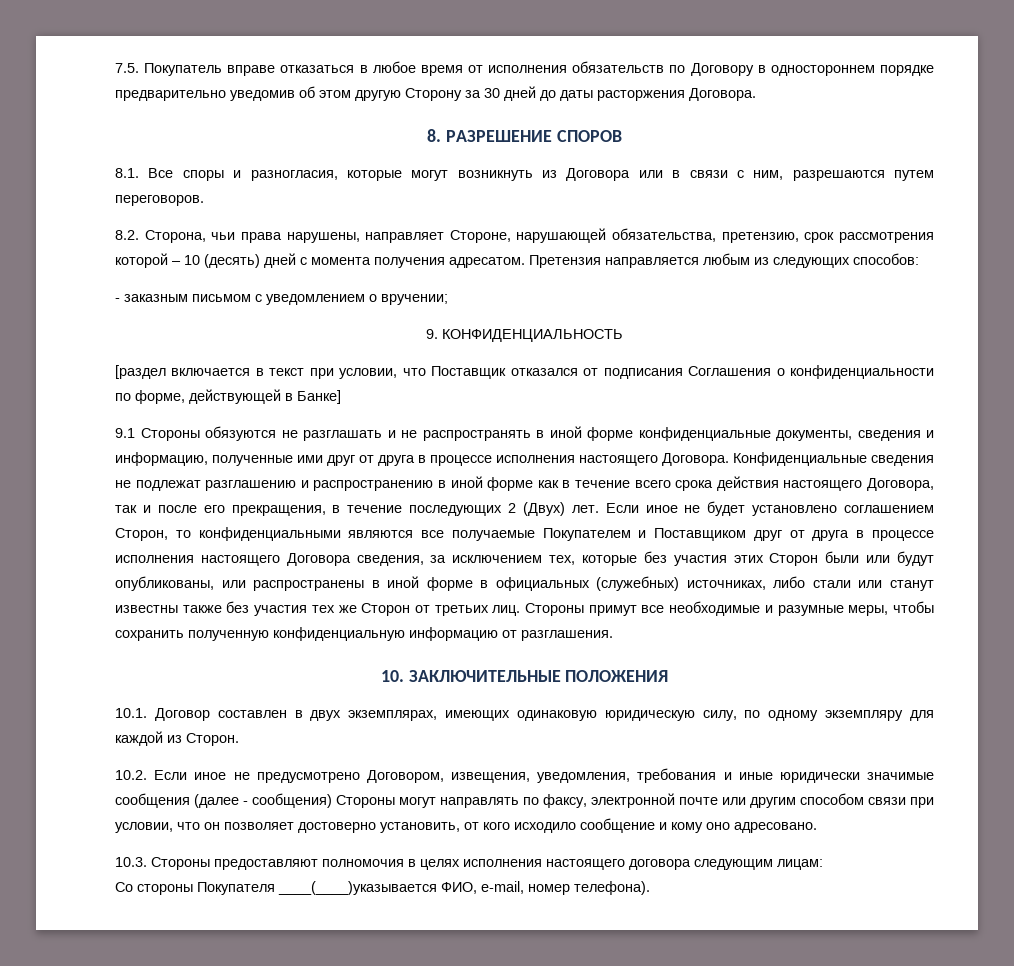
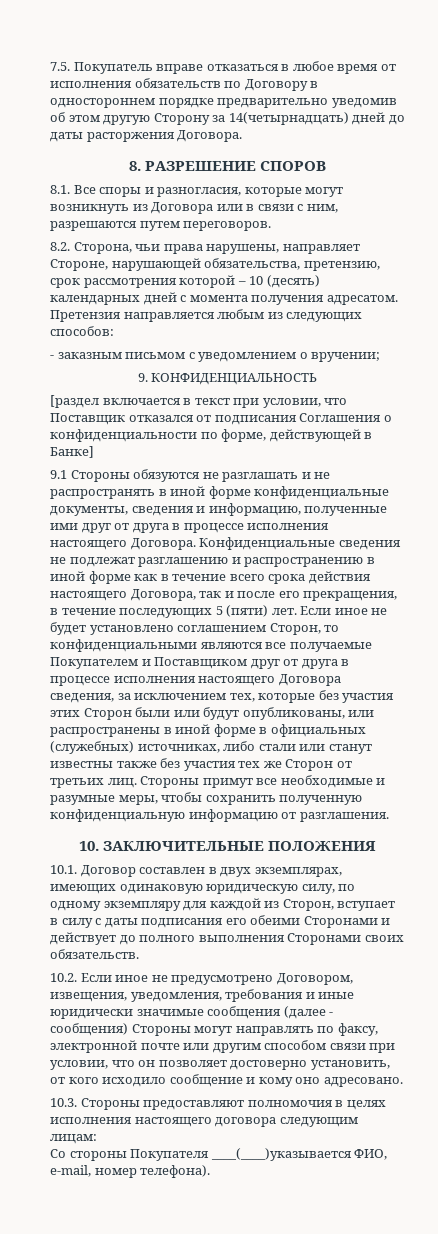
- 7.5. Покупатель вправе отказаться в любое время от исполнения обязательств по Договору в одностороннем порядке предварительно уведомив об этом другую Сторону за 30 дней до даты расторжения Договора.
+ 7.5. Покупатель вправе отказаться в любое время от исполнения обязательств по Договору в одностороннем порядке предварительно уведомив об этом другую Сторону за 14(четырнадцать) дней до даты расторжения Договора.
- 8.2. Сторона, чьи права нарушены, направляет Стороне, нарушающей обязательства, претензию, срок рассмотрения которой – 10 (десять) дней с момента получения адресатом.
+ 8.2. Сторона, чьи права нарушены, направляет Стороне, нарушающей обязательства, претензию, срок рассмотрения которой – 10 (десять) календарных дней с момента получения адресатом.
- Конфиденциальные сведения не подлежат разглашению и распространению в иной форме как в течение всего срока действия настоящего Договора, так и после его прекращения, в течение последующих 2 (Двух) лет.
+ Конфиденциальные сведения не подлежат разглашению и распространению в иной форме как в течение всего срока действия настоящего Договора, так и после его прекращения, в течение последующих 5 (пяти) лет.
- 10.1. Договор составлен в двух экземплярах, имеющих одинаковую юридическую силу, по одному экземпляру для каждой из Сторон.
+ 10.1. Договор составлен в двух экземплярах, имеющих одинаковую юридическую силу, по одному экземпляру для каждой из Сторон, вступает в силу с даты подписания его обеими Сторонами и действует до полного выполнения Сторонами своих обязательств.

